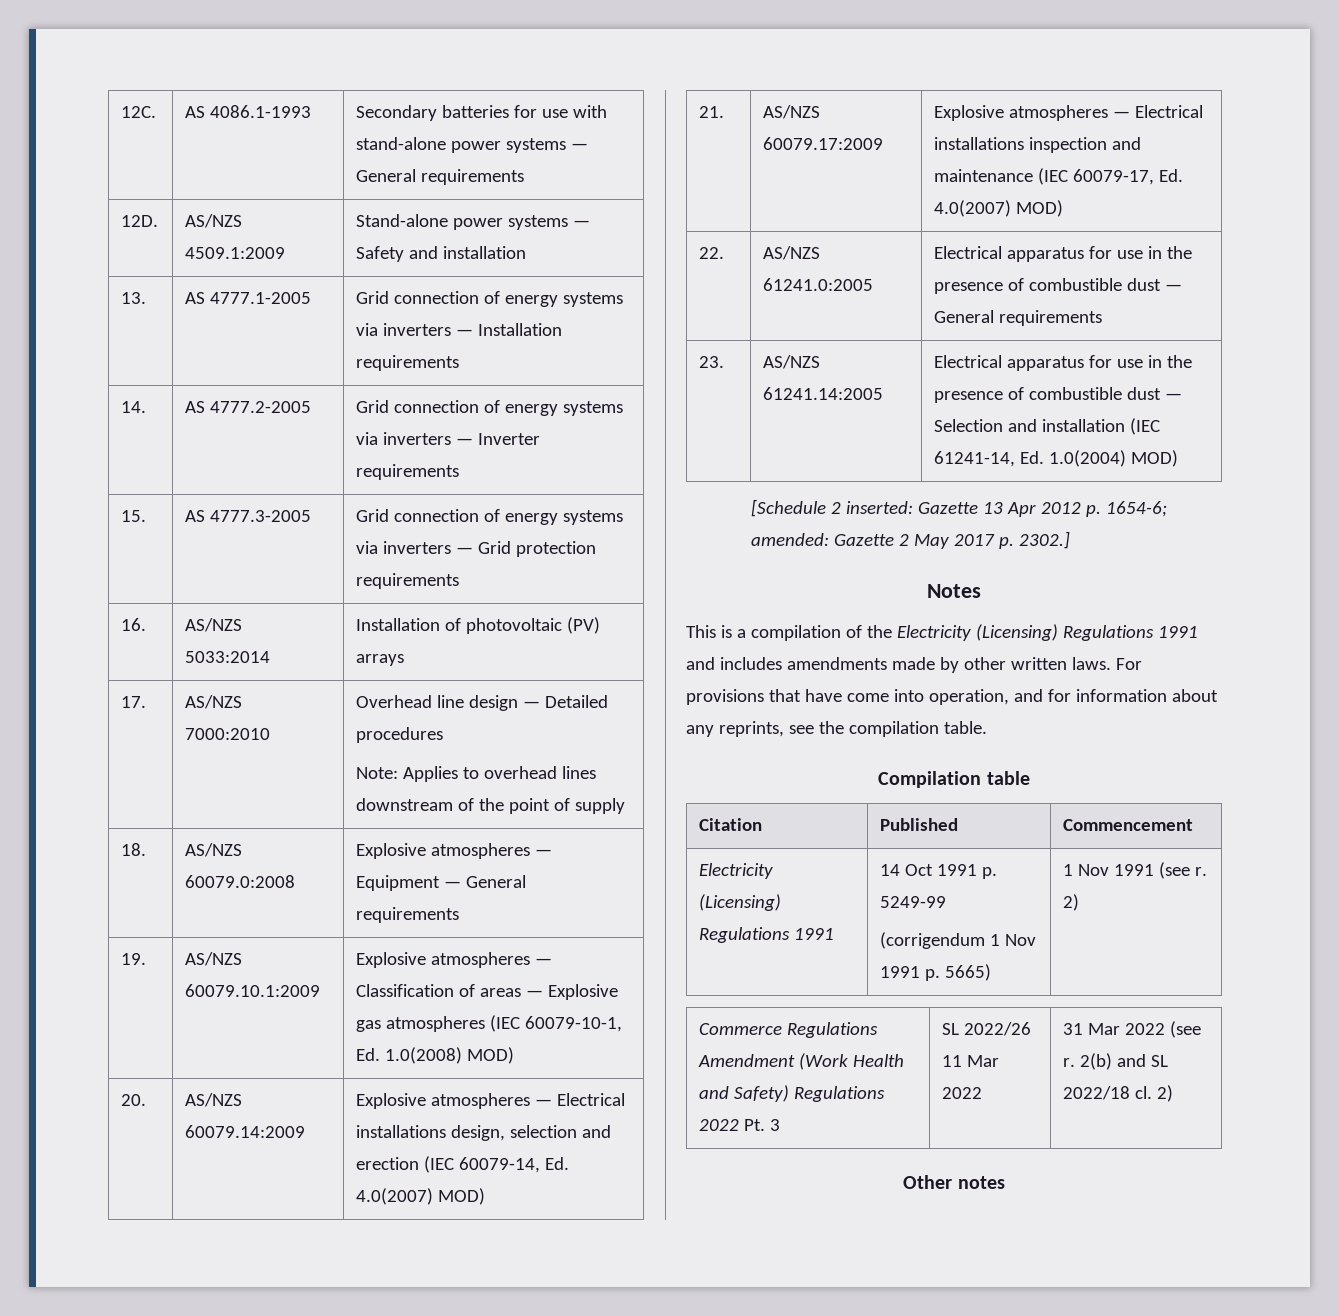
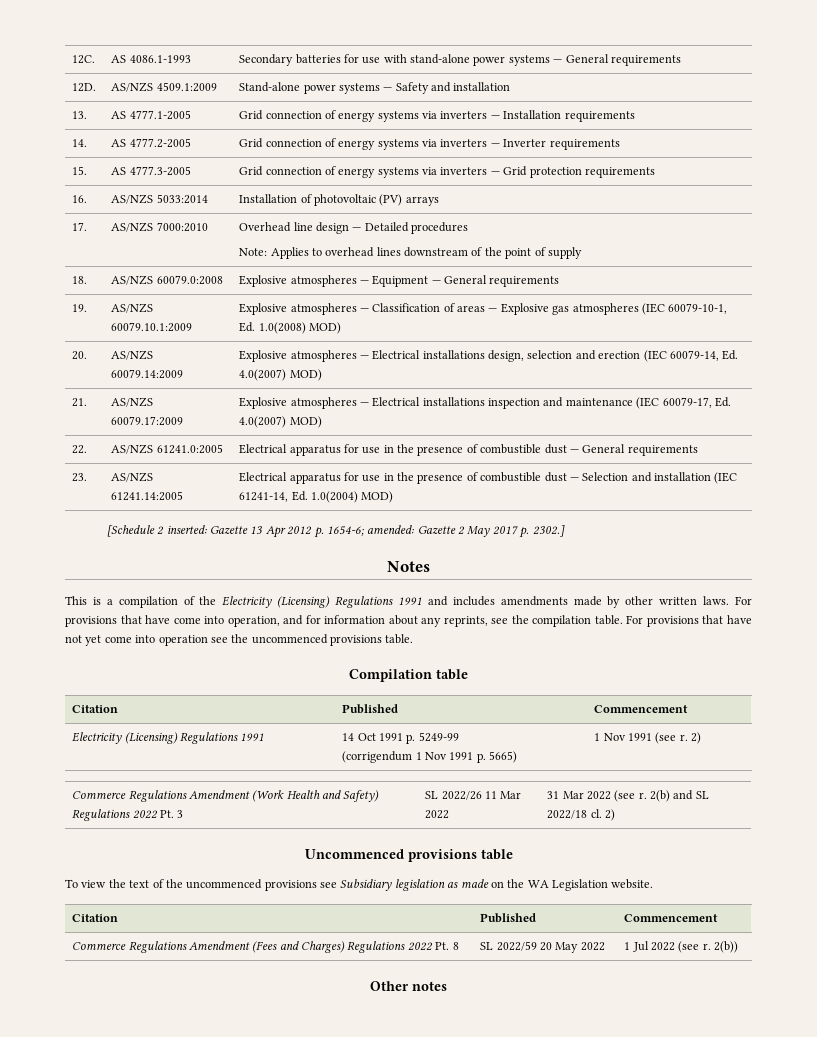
+ For provisions that have not yet come into operation see the uncommenced provisions table.
+ Uncommenced provisions table
+ To view the text of the uncommenced provisions see Subsidiary legislation as made on the WA Legislation website.
+ Citation | Published | Commencement
+ Commerce Regulations Amendment (Fees and Charges) Regulations 2022 Pt. 8 | SL 2022/59 20 May 2022 | 1 Jul 2022 (see r. 2(b))

